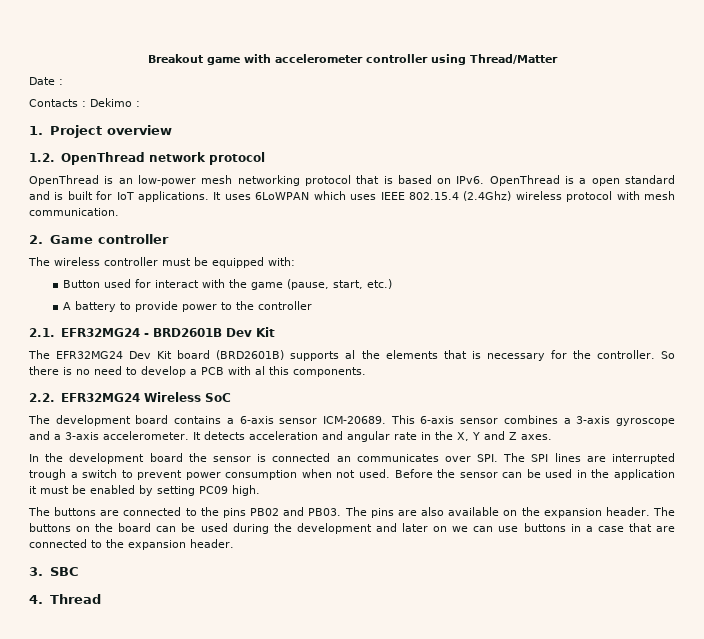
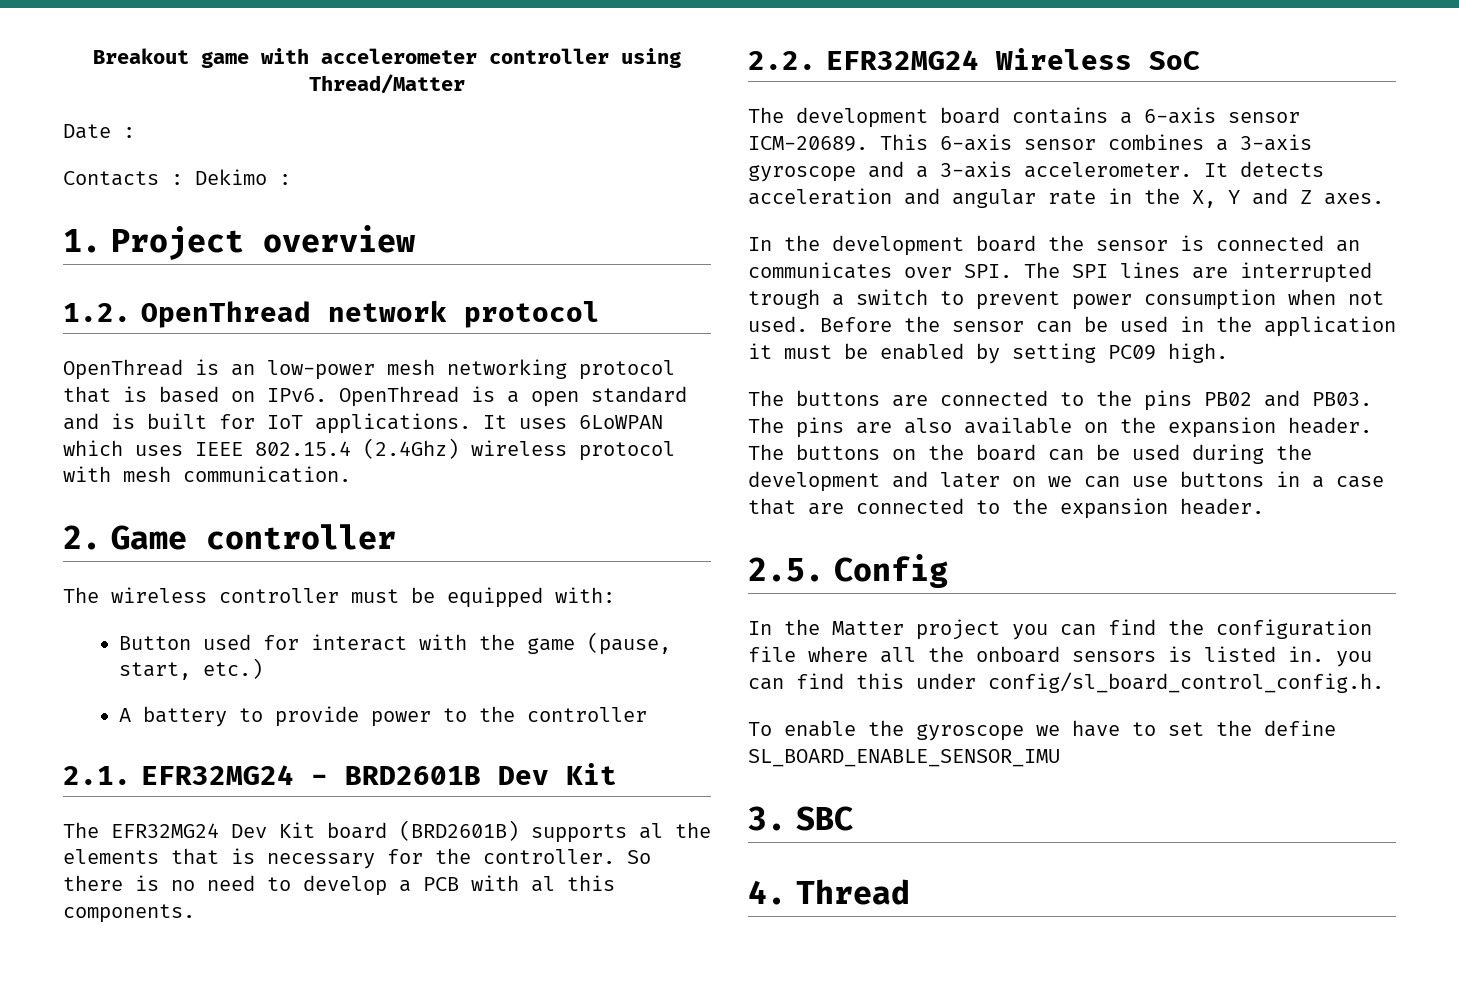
+ 2.5. Config
+ In the Matter project you can find the configuration file where all the onboard sensors is listed in. you can find this under config/sl_board_control_config.h.
+ To enable the gyroscope we have to set the define SL_BOARD_ENABLE_SENSOR_IMU

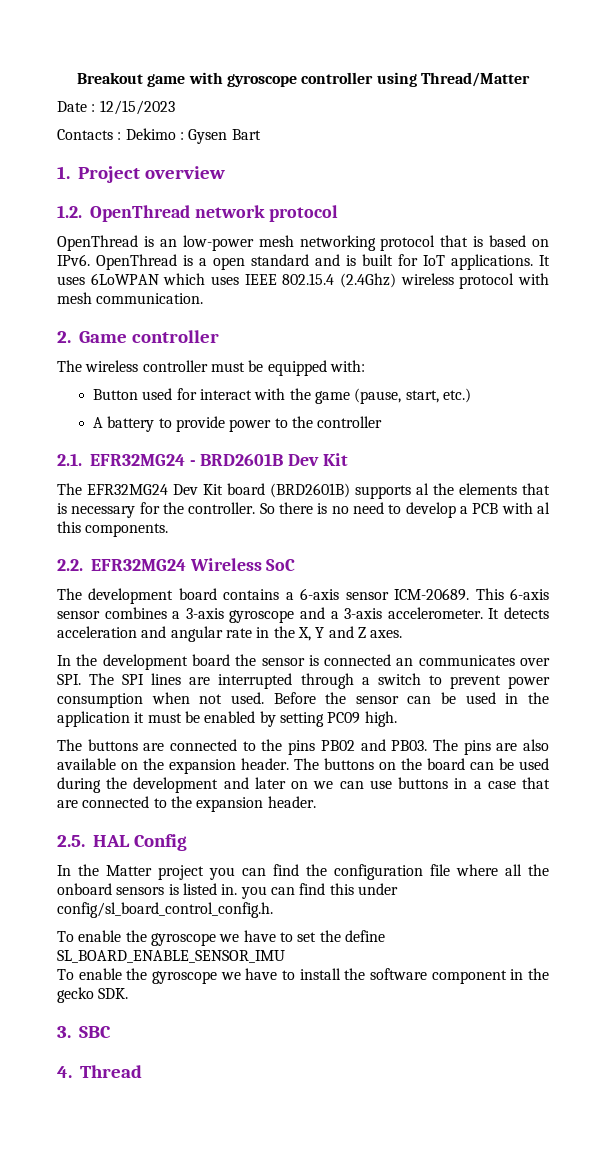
- Breakout game with accelerometer controller using Thread/Matter
+ Breakout game with gyroscope controller using Thread/Matter
- Date :
+ Date : 12/15/2023
- Contacts : Dekimo :
+ Contacts : Dekimo : Gysen Bart
- In the development board the sensor is connected an communicates over SPI. The SPI lines are interrupted trough a switch to prevent power consumption when not used.
+ In the development board the sensor is connected an communicates over SPI. The SPI lines are interrupted through a switch to prevent power consumption when not used.
- 2.5. Config
+ 2.5. HAL Config
+ To enable the gyroscope we have to install the software component in the gecko SDK.

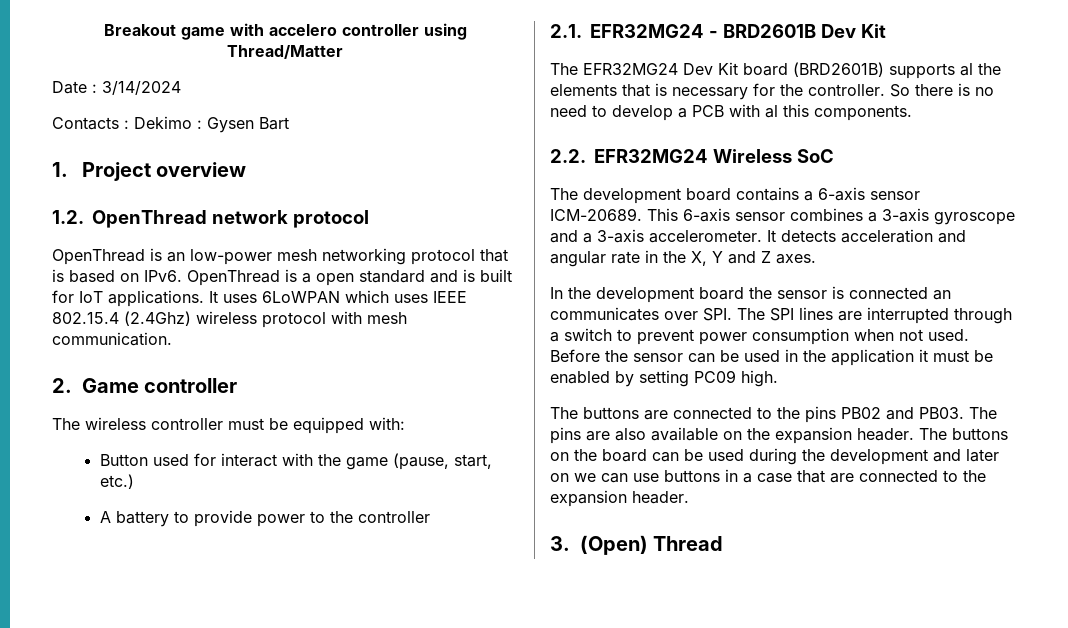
- Breakout game with gyroscope controller using Thread/Matter
+ Breakout game with accelero controller using Thread/Matter
- Date : 12/15/2023
+ Date : 3/14/2024
- 2.5. HAL Config
- In the Matter project you can find the configuration file where all the onboard sensors is listed in. you can find this under config/sl_board_control_config.h.
- To enable the gyroscope we have to set the define SL_BOARD_ENABLE_SENSOR_IMU
- To enable the gyroscope we have to install the software component in the gecko SDK.
- 3. SBC
- 4. Thread
+ 3. (Open) Thread

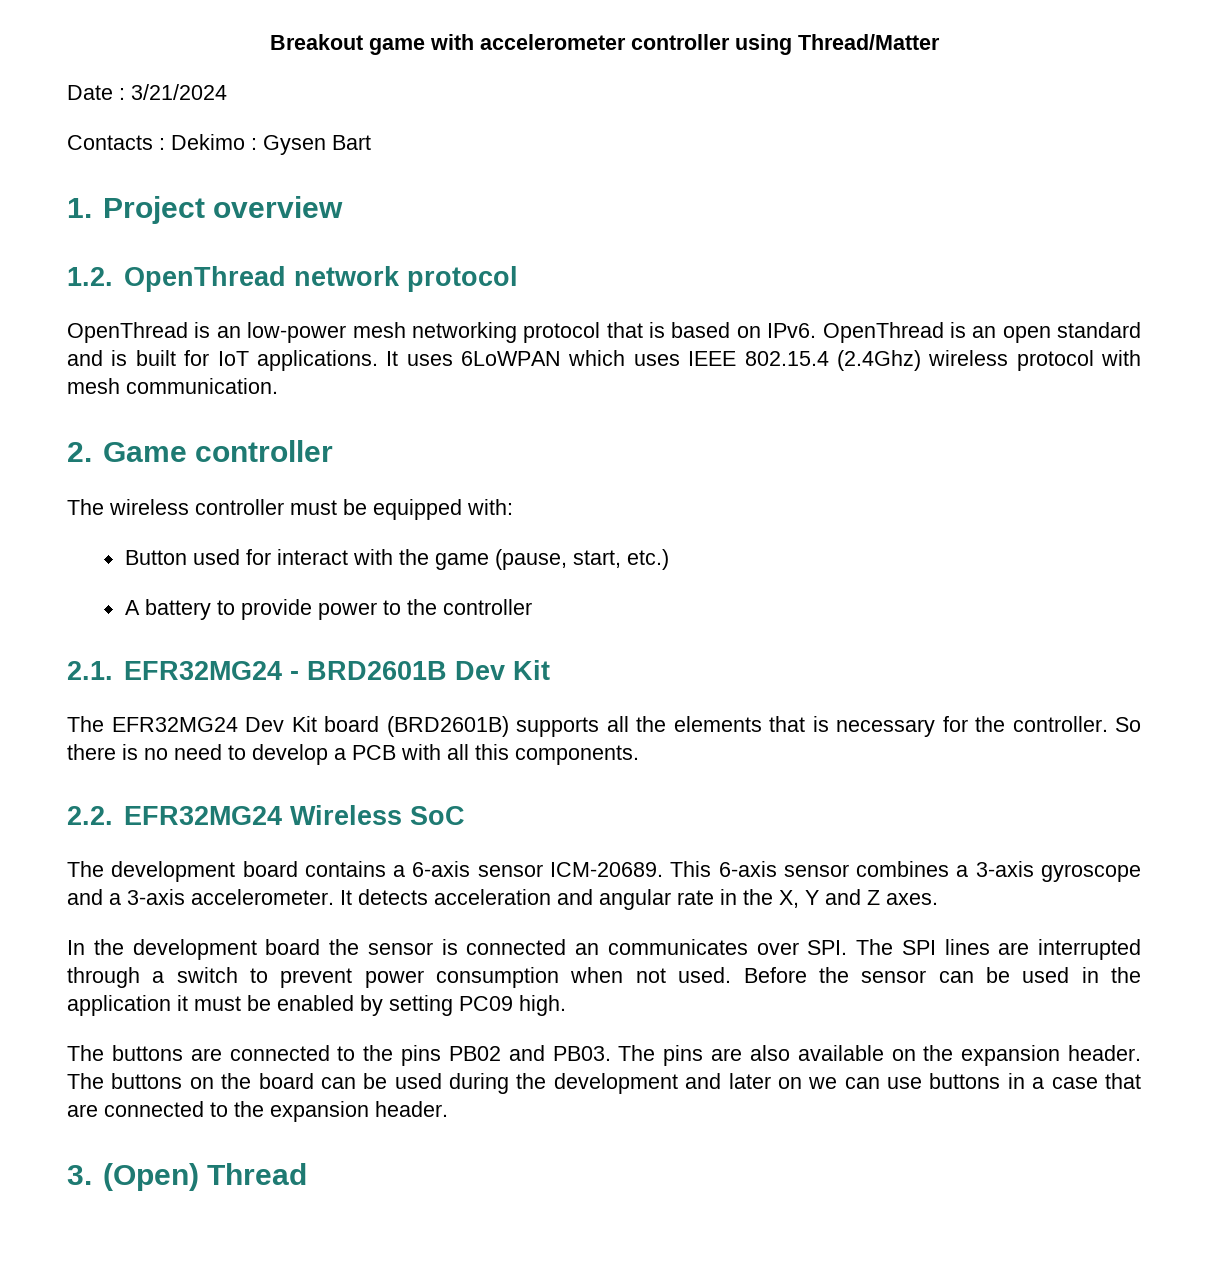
- Breakout game with accelero controller using Thread/Matter
+ Breakout game with accelerometer controller using Thread/Matter
- Date : 3/14/2024
+ Date : 3/21/2024
- OpenThread is a open standard and is built for IoT applications.
+ OpenThread is an open standard and is built for IoT applications.
- The EFR32MG24 Dev Kit board (BRD2601B) supports al the elements that is necessary for the controller.
+ The EFR32MG24 Dev Kit board (BRD2601B) supports all the elements that is necessary for the controller.
- So there is no need to develop a PCB with al this components.
+ So there is no need to develop a PCB with all this components.

